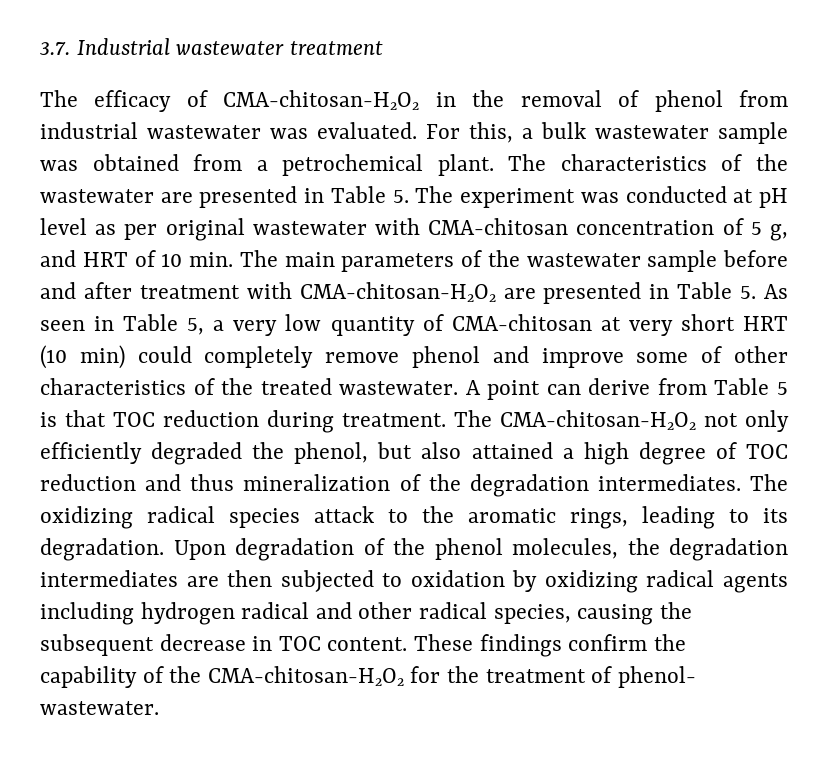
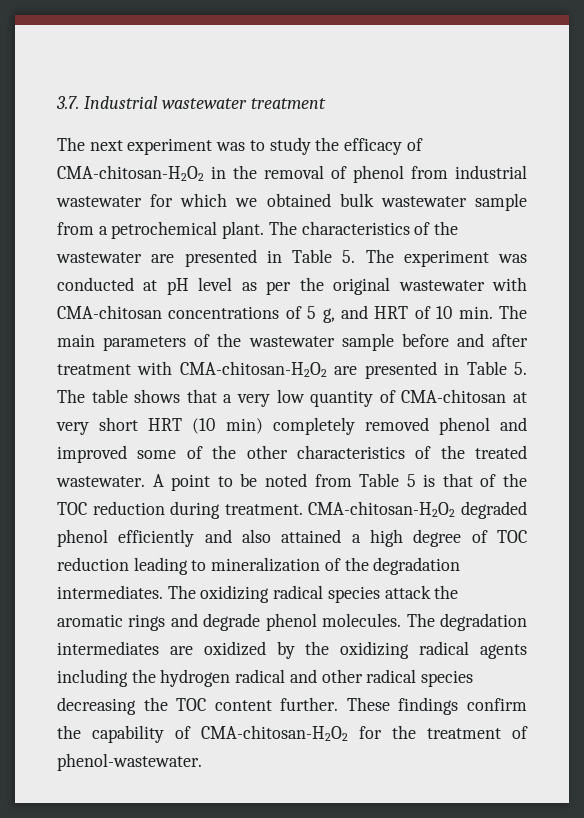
- The efficacy of CMA-chitosan-H2O2 in the removal of phenol from industrial wastewater was evaluated. For this, a bulk wastewater sample was obtained from a petrochemical plant.
+ The next experiment was to study the efficacy of CMA-chitosan-H2O2 in the removal of phenol from industrial wastewater for which we obtained bulk wastewater sample from a petrochemical plant.
- The characteristics of the wastewater are presented in Table 5. The experiment was conducted at pH level as per original wastewater with CMA-chitosan concentration of 5 g, and HRT of 10 min. The main parameters of the wastewater sample before and after treatment with CMA-chitosan-H2O2 are presented in Table 5. As seen in Table 5, a very low quantity of CMA-chitosan at very short HRT (10 min) could completely remove phenol and improve some of other characteristics of the treated wastewater.
+ The characteristics of the wastewater are presented in Table 5. The experiment was conducted at pH level as per the original wastewater with CMA-chitosan concentrations of 5 g, and HRT of 10 min. The main parameters of the wastewater sample before and after treatment with CMA-chitosan-H2O2 are presented in Table 5. The table shows that a very low quantity of CMA-chitosan at very short HRT (10 min) completely removed phenol and improved some of the other characteristics of the treated wastewater.
- A point can derive from Table 5 is that TOC reduction during treatment.
+ A point to be noted from Table 5 is that of the TOC reduction during treatment.
- The CMA-chitosan-H2O2 not only efficiently degraded the phenol, but also attained a high degree of TOC reduction and thus mineralization of the degradation intermediates.
+ CMA-chitosan-H2O2 degraded phenol efficiently and also attained a high degree of TOC reduction leading to mineralization of the degradation intermediates.
- The oxidizing radical species attack to the aromatic rings, leading to its degradation. Upon degradation of the phenol molecules, the degradation intermediates are then subjected to oxidation by oxidizing radical agents including hydrogen radical and other radical species, causing the subsequent decrease in TOC content.
+ The oxidizing radical species attack the aromatic rings and degrade phenol molecules. The degradation intermediates are oxidized by the oxidizing radical agents including the hydrogen radical and other radical species decreasing the TOC content further.
- These findings confirm the capability of the CMA-chitosan-H2O2 for the treatment of phenol- wastewater.
+ These findings confirm the capability of CMA-chitosan-H2O2 for the treatment of phenol-wastewater.

